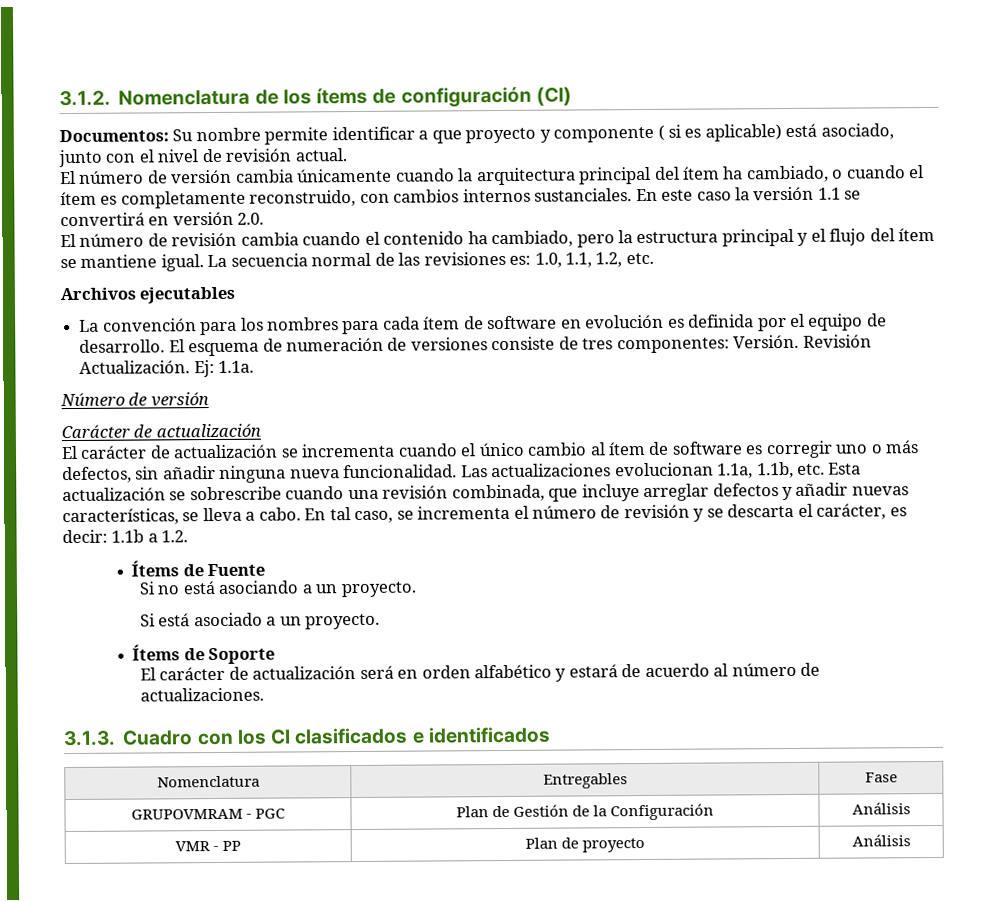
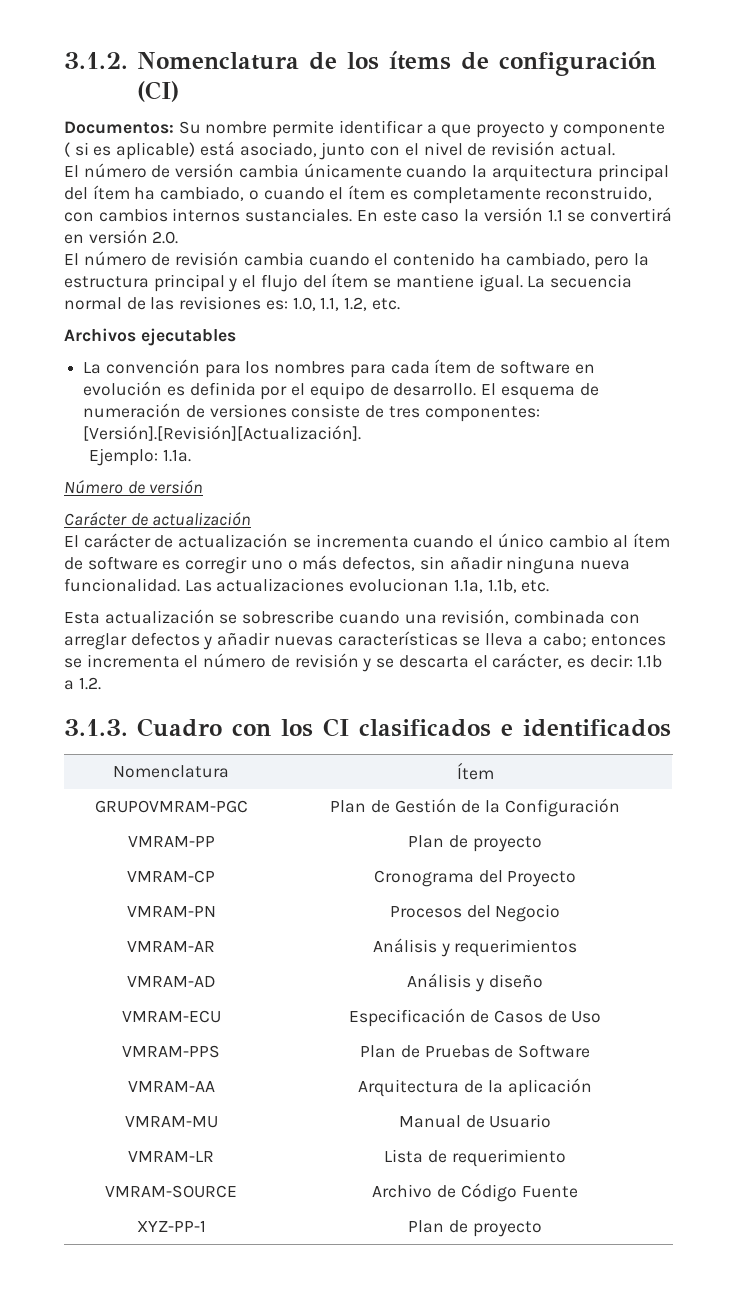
- El esquema de numeración de versiones consiste de tres componentes: Versión. Revisión Actualización. Ej: 1.1a.
+ El esquema de numeración de versiones consiste de tres componentes: [Versión].[Revisión][Actualización].
+ Ejemplo: 1.1a.
- Las actualizaciones evolucionan 1.1a, 1.1b, etc. Esta actualización se sobrescribe cuando una revisión combinada, que incluye arreglar defectos y añadir nuevas características, se lleva a cabo. En tal caso, se incrementa el número de revisión y se descarta el carácter, es decir: 1.1b a 1.2.
+ Las actualizaciones evolucionan 1.1a, 1.1b, etc.
+ Esta actualización se sobrescribe cuando una revisión, combinada con arreglar defectos y añadir nuevas características se lleva a cabo; entonces se incrementa el número de revisión y se descarta el carácter, es decir: 1.1b a 1.2.
- Ítems de Fuente
- Si no está asociando a un proyecto.
- Si está asociado a un proyecto.
- Ítems de Soporte
- El carácter de actualización será en orden alfabético y estará de acuerdo al número de actualizaciones.
- Nomenclatura | Entregables | Fase
- GRUPOVMRAM - PGC | Plan de Gestión de la Configuración | Análisis
- VMR - PP | Plan de proyecto | Análisis
+ Nomenclatura | Ítem
+ GRUPOVMRAM-PGC | Plan de Gestión de la Configuración
+ VMRAM-PP | Plan de proyecto
+ VMRAM-CP | Cronograma del Proyecto
+ VMRAM-PN | Procesos del Negocio
+ VMRAM-AR | Análisis y requerimientos
+ VMRAM-AD | Análisis y diseño
+ VMRAM-ECU | Especificación de Casos de Uso
+ VMRAM-PPS | Plan de Pruebas de Software
+ VMRAM-AA | Arquitectura de la aplicación
+ VMRAM-MU | Manual de Usuario
+ VMRAM-LR | Lista de requerimiento
+ VMRAM-SOURCE | Archivo de Código Fuente
+ XYZ-PP-1 | Plan de proyecto

